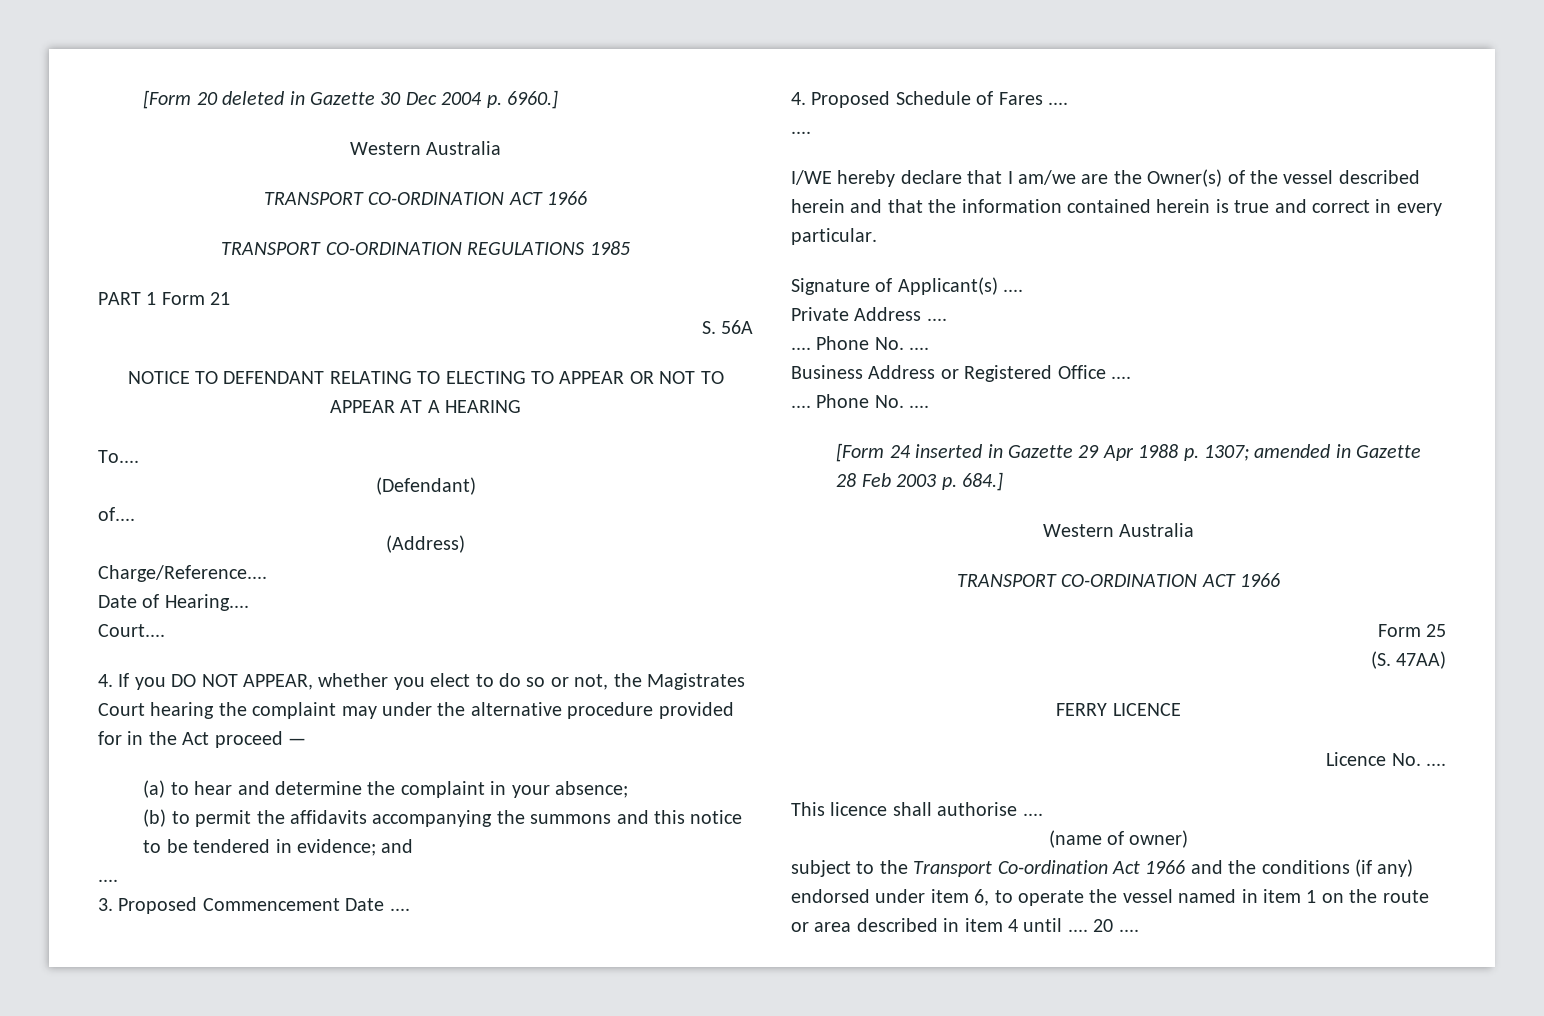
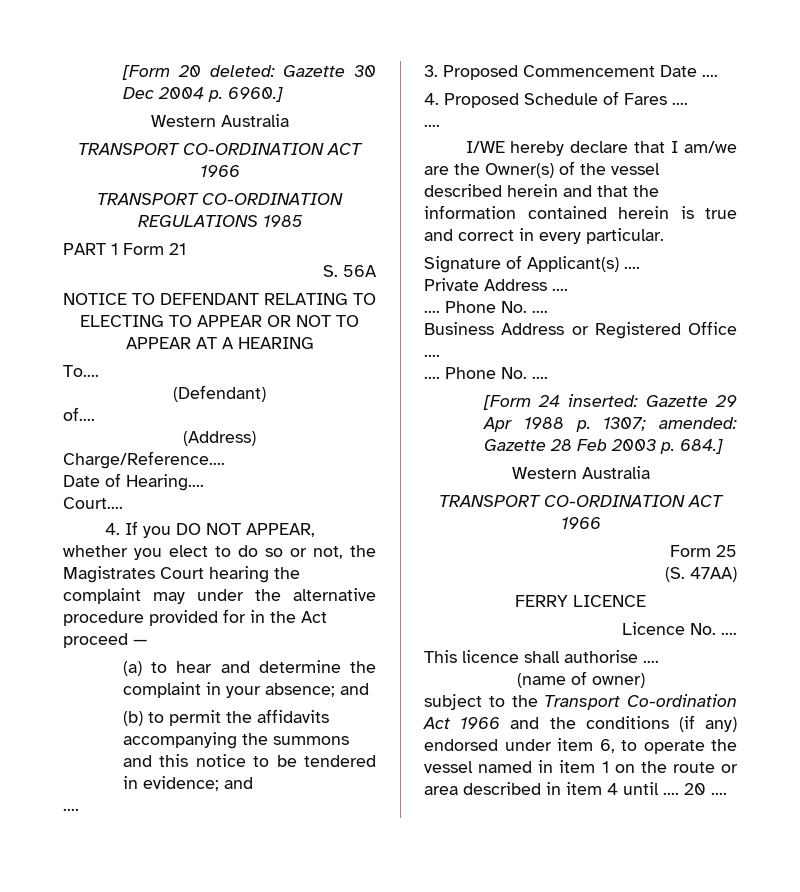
- [Form 20 deleted in Gazette 30 Dec 2004 p. 6960.]
+ [Form 20 deleted: Gazette 30 Dec 2004 p. 6960.]
- (a) to hear and determine the complaint in your absence;
+ (a) to hear and determine the complaint in your absence; and
- [Form 24 inserted in Gazette 29 Apr 1988 p. 1307; amended in Gazette 28 Feb 2003 p. 684.]
+ [Form 24 inserted: Gazette 29 Apr 1988 p. 1307; amended: Gazette 28 Feb 2003 p. 684.]

